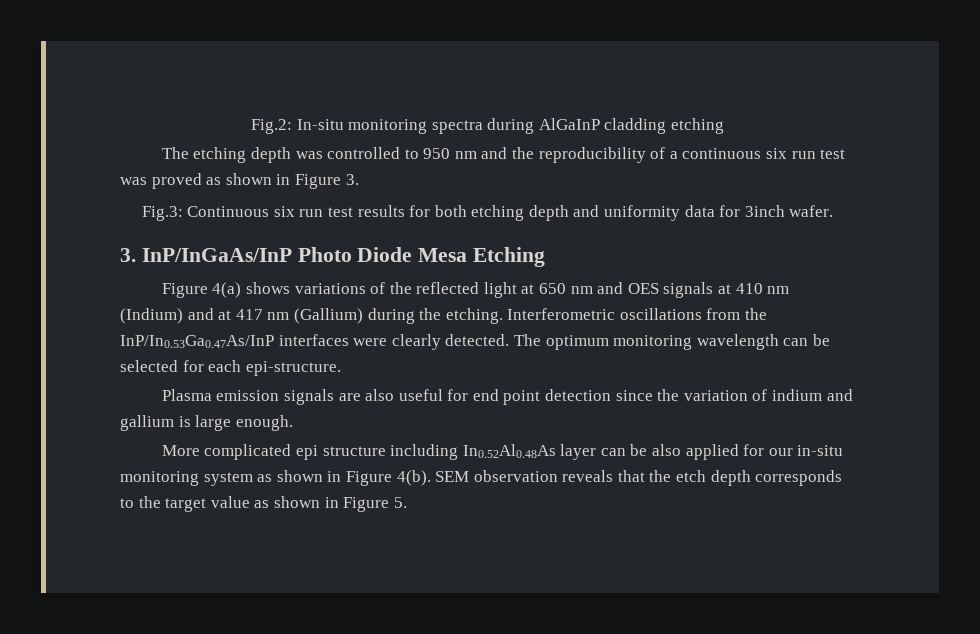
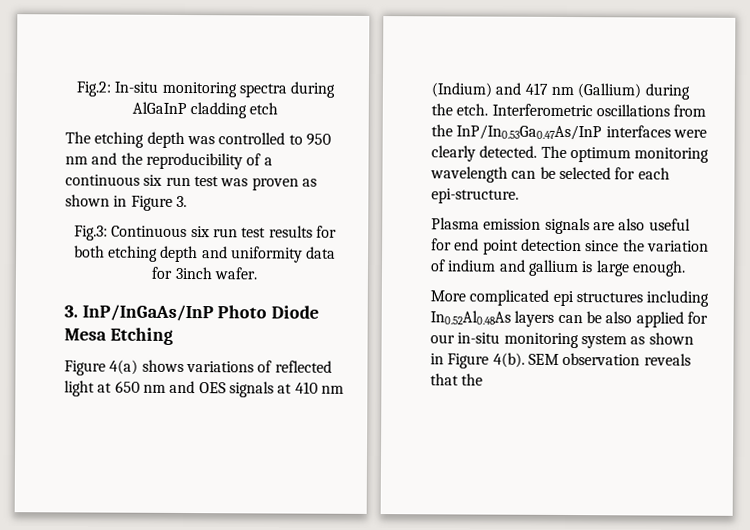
- Fig.2: In-situ monitoring spectra during AlGaInP cladding etching
+ Fig.2: In-situ monitoring spectra during AlGaInP cladding etch
- The etching depth was controlled to 950 nm and the reproducibility of a continuous six run test was proved as shown in Figure 3.
+ The etching depth was controlled to 950 nm and the reproducibility of a continuous six run test was proven as shown in Figure 3.
- Figure 4(a) shows variations of the reflected light at 650 nm and OES signals at 410 nm (Indium) and at 417 nm (Gallium) during the etching.
+ Figure 4(a) shows variations of reflected light at 650 nm and OES signals at 410 nm (Indium) and 417 nm (Gallium) during the etch.
- More complicated epi structure including In0.52Al0.48As layer can be also applied for our in-situ monitoring system as shown in Figure 4(b).
+ More complicated epi structures including In0.52Al0.48As layers can be also applied for our in-situ monitoring system as shown in Figure 4(b).
- SEM observation reveals that the etch depth corresponds to the target value as shown in Figure 5.
+ SEM observation reveals that the

